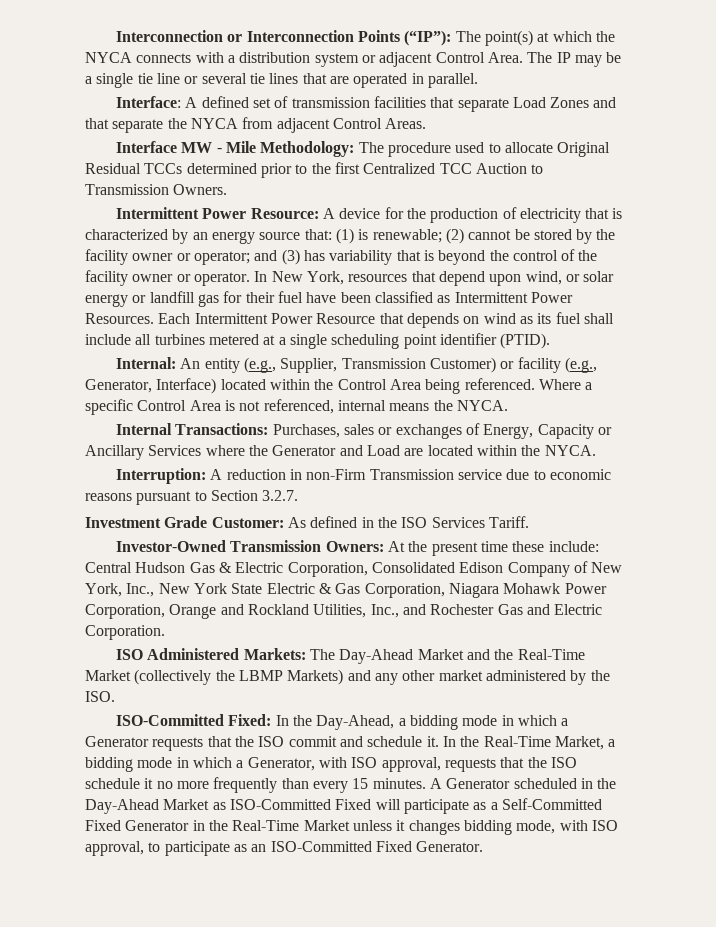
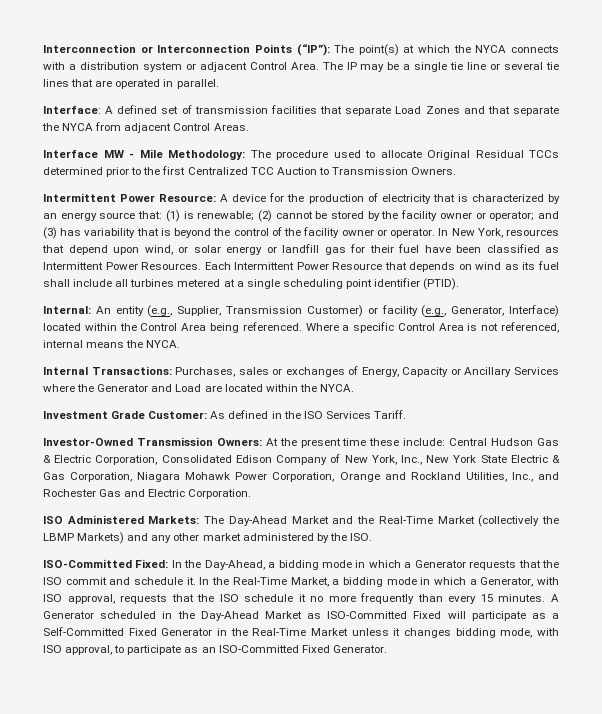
- Interruption: A reduction in non-Firm Transmission service due to economic reasons pursuant to Section 3.2.7.

